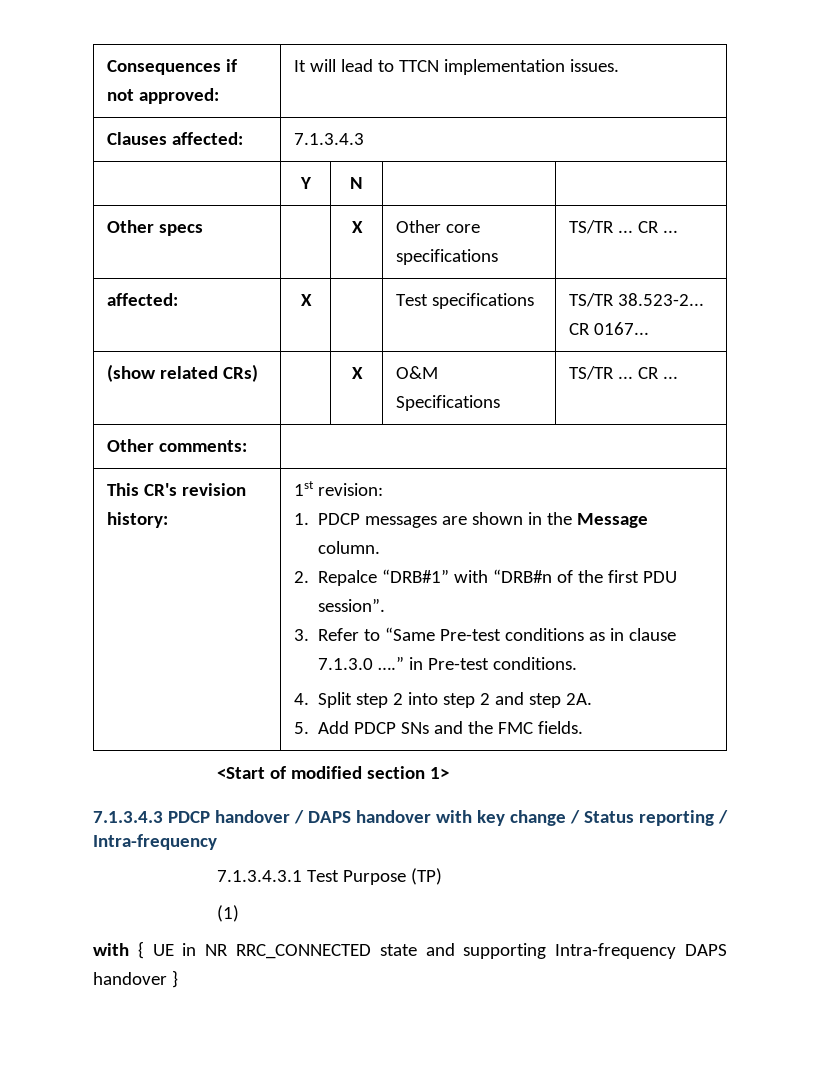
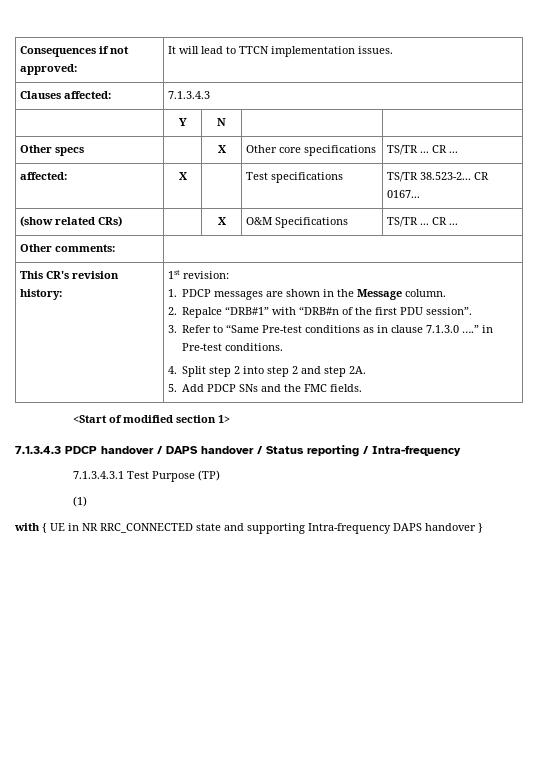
- 7.1.3.4.3 PDCP handover / DAPS handover with key change / Status reporting / Intra-frequency
+ 7.1.3.4.3 PDCP handover / DAPS handover / Status reporting / Intra-frequency

